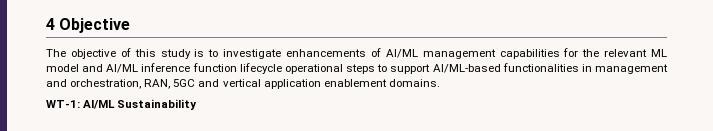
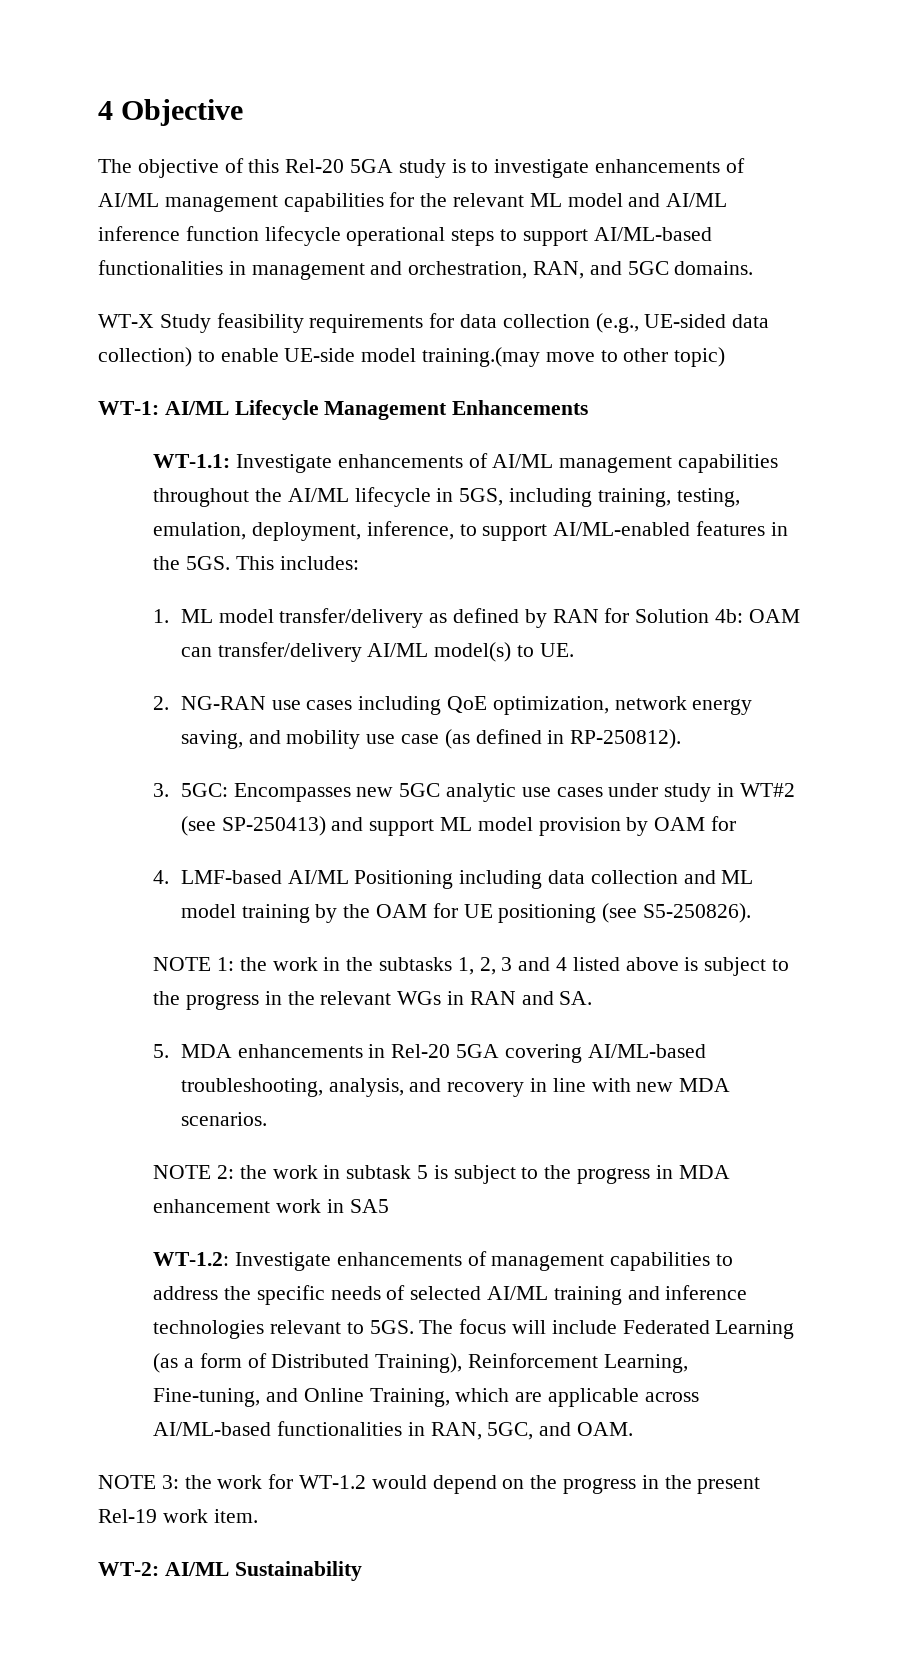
- The objective of this study is to investigate enhancements of AI/ML management capabilities for the relevant ML model and AI/ML inference function lifecycle operational steps to support AI/ML-based functionalities in management and orchestration, RAN, 5GC and vertical application enablement domains.
- WT-1: AI/ML Sustainability
+ The objective of this Rel-20 5GA study is to investigate enhancements of AI/ML management capabilities for the relevant ML model and AI/ML inference function lifecycle operational steps to support AI/ML-based functionalities in management and orchestration, RAN, and 5GC domains.
+ WT-X Study feasibility requirements for data collection (e.g., UE-sided data collection) to enable UE-side model training.(may move to other topic)
+ WT-1: AI/ML Lifecycle Management Enhancements
+ WT-1.1: Investigate enhancements of AI/ML management capabilities throughout the AI/ML lifecycle in 5GS, including training, testing, emulation, deployment, inference, to support AI/ML-enabled features in the 5GS. This includes:
+ 1. ML model transfer/delivery as defined by RAN for Solution 4b: OAM can transfer/delivery AI/ML model(s) to UE.
+ 2. NG-RAN use cases including QoE optimization, network energy saving, and mobility use case (as defined in RP-250812).
+ 3. 5GC: Encompasses new 5GC analytic use cases under study in WT#2 (see SP-250413) and support ML model provision by OAM for
+ 4. LMF-based AI/ML Positioning including data collection and ML model training by the OAM for UE positioning (see S5-250826).
+ NOTE 1: the work in the subtasks 1, 2, 3 and 4 listed above is subject to the progress in the relevant WGs in RAN and SA.
+ 5. MDA enhancements in Rel-20 5GA covering AI/ML-based troubleshooting, analysis, and recovery in line with new MDA scenarios.
+ NOTE 2: the work in subtask 5 is subject to the progress in MDA enhancement work in SA5
+ WT-1.2: Investigate enhancements of management capabilities to address the specific needs of selected AI/ML training and inference technologies relevant to 5GS. The focus will include Federated Learning (as a form of Distributed Training), Reinforcement Learning, Fine-tuning, and Online Training, which are applicable across AI/ML-based functionalities in RAN, 5GC, and OAM.
+ NOTE 3: the work for WT-1.2 would depend on the progress in the present Rel-19 work item.
+ WT-2: AI/ML Sustainability

